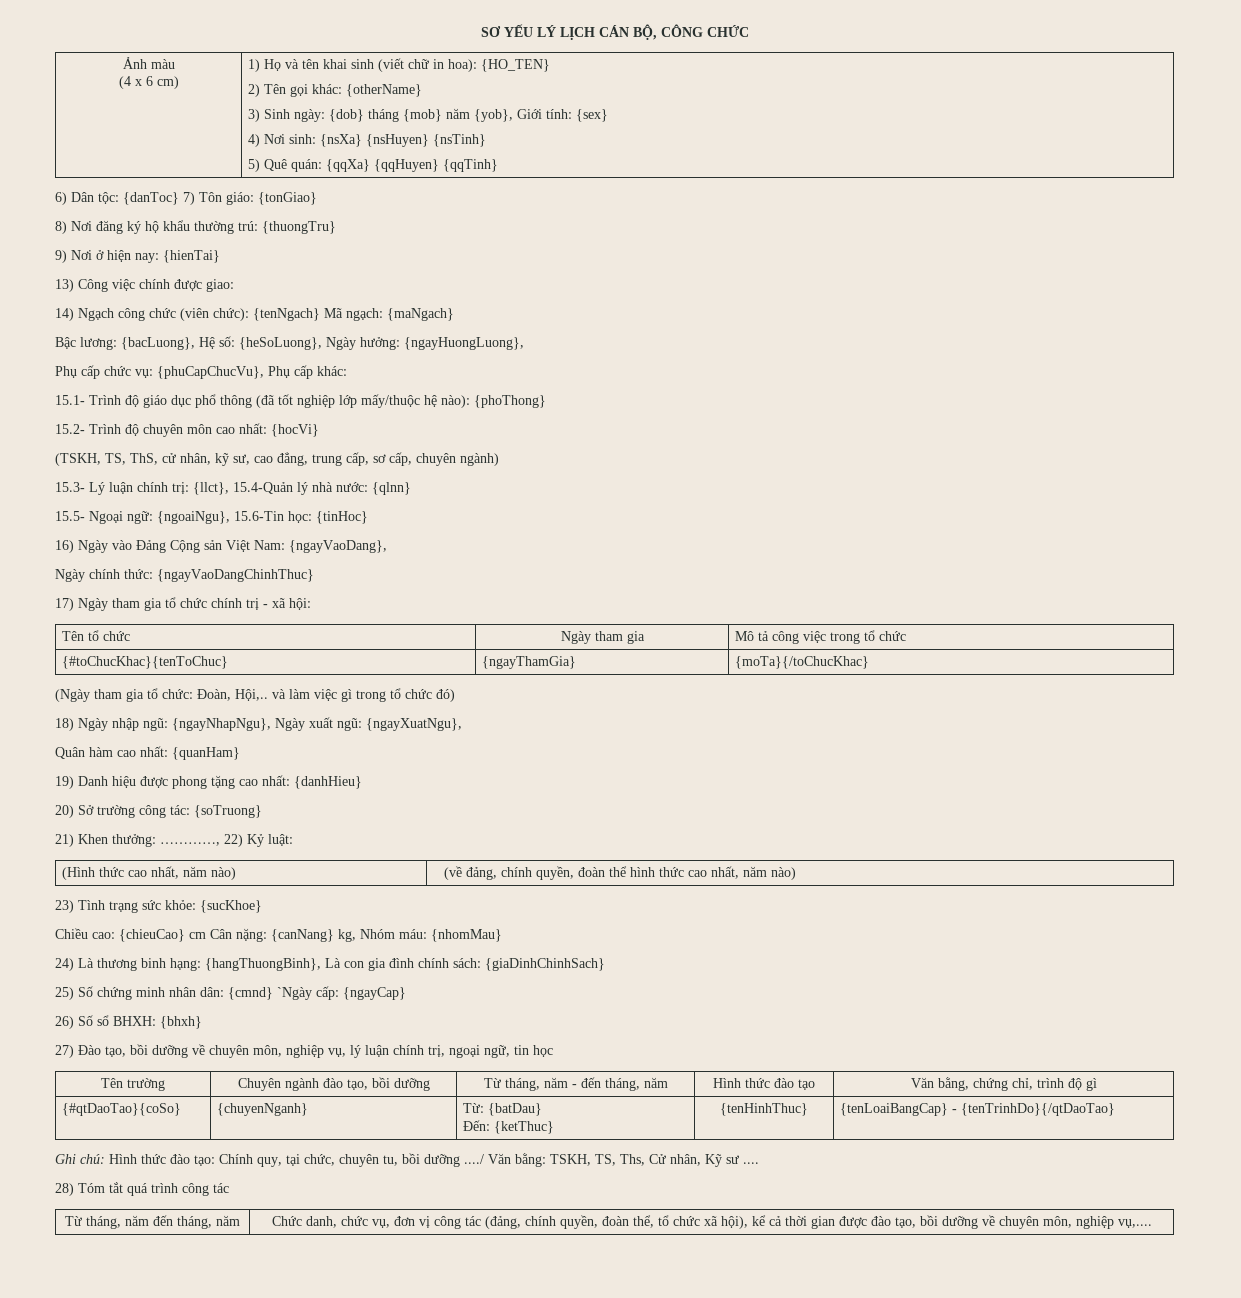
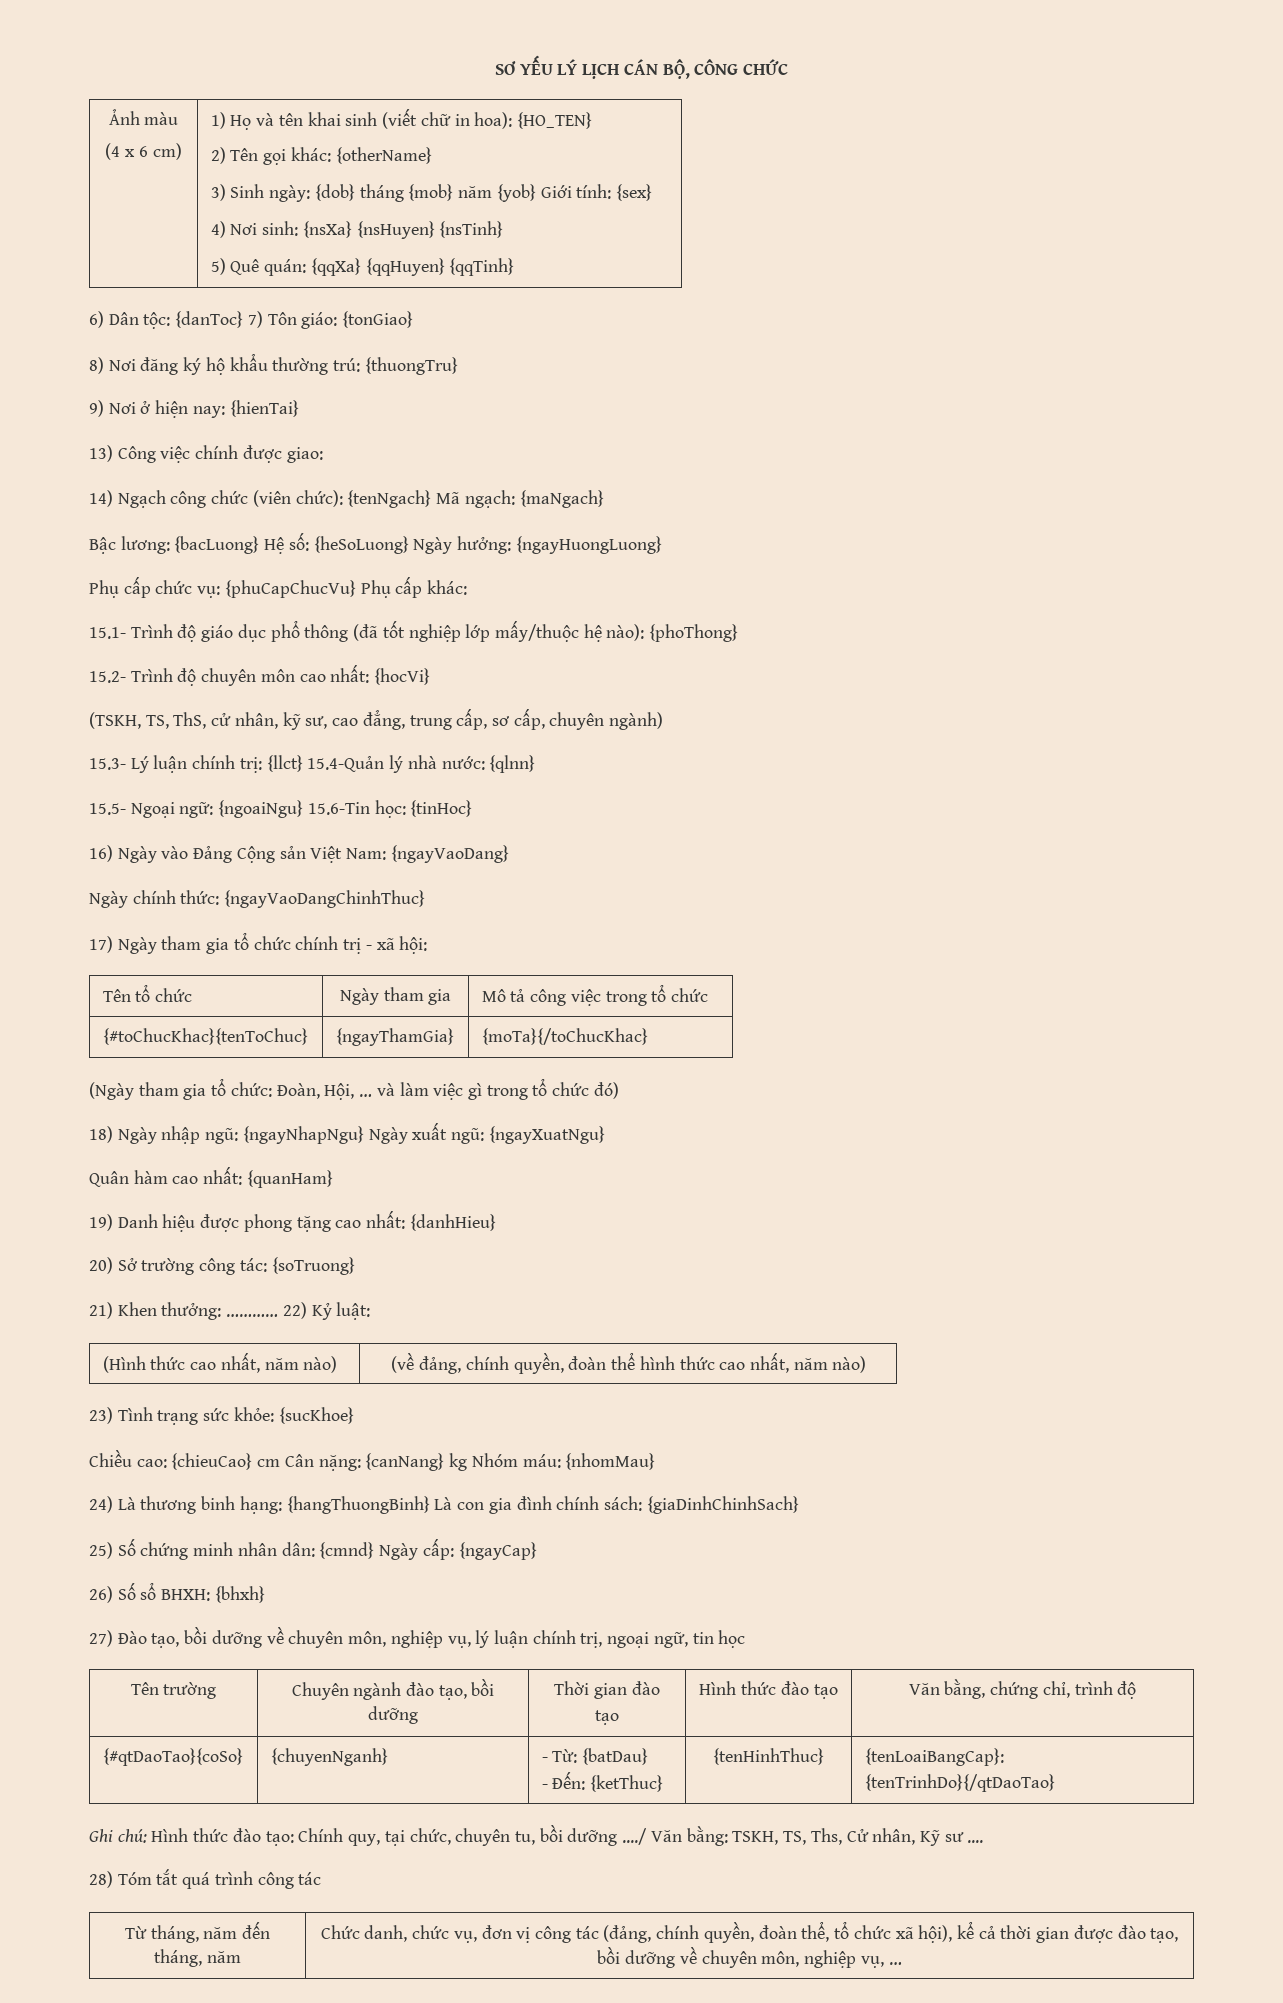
- 3) Sinh ngày: {dob} tháng {mob} năm {yob}, Giới tính: {sex}
+ 3) Sinh ngày: {dob} tháng {mob} năm {yob} Giới tính: {sex}
- Bậc lương: {bacLuong}, Hệ số: {heSoLuong}, Ngày hưởng: {ngayHuongLuong},
+ Bậc lương: {bacLuong} Hệ số: {heSoLuong} Ngày hưởng: {ngayHuongLuong}
- Phụ cấp chức vụ: {phuCapChucVu}, Phụ cấp khác:
+ Phụ cấp chức vụ: {phuCapChucVu} Phụ cấp khác:
- 15.3- Lý luận chính trị: {llct}, 15.4-Quản lý nhà nước: {qlnn}
+ 15.3- Lý luận chính trị: {llct} 15.4-Quản lý nhà nước: {qlnn}
- 15.5- Ngoại ngữ: {ngoaiNgu}, 15.6-Tin học: {tinHoc}
+ 15.5- Ngoại ngữ: {ngoaiNgu} 15.6-Tin học: {tinHoc}
- 16) Ngày vào Đảng Cộng sản Việt Nam: {ngayVaoDang},
+ 16) Ngày vào Đảng Cộng sản Việt Nam: {ngayVaoDang}
- (Ngày tham gia tổ chức: Đoàn, Hội,.. và làm việc gì trong tổ chức đó)
+ (Ngày tham gia tổ chức: Đoàn, Hội, … và làm việc gì trong tổ chức đó)
- 18) Ngày nhập ngũ: {ngayNhapNgu}, Ngày xuất ngũ: {ngayXuatNgu},
+ 18) Ngày nhập ngũ: {ngayNhapNgu} Ngày xuất ngũ: {ngayXuatNgu}
- 21) Khen thưởng: …………, 22) Kỷ luật:
+ 21) Khen thưởng: ………… 22) Kỷ luật:
- Chiều cao: {chieuCao} cm Cân nặng: {canNang} kg, Nhóm máu: {nhomMau}
+ Chiều cao: {chieuCao} cm Cân nặng: {canNang} kg Nhóm máu: {nhomMau}
- 24) Là thương binh hạng: {hangThuongBinh}, Là con gia đình chính sách: {giaDinhChinhSach}
+ 24) Là thương binh hạng: {hangThuongBinh} Là con gia đình chính sách: {giaDinhChinhSach}
- 25) Số chứng minh nhân dân: {cmnd} `Ngày cấp: {ngayCap}
+ 25) Số chứng minh nhân dân: {cmnd} Ngày cấp: {ngayCap}
- Tên trường | Chuyên ngành đào tạo, bồi dưỡng | Từ tháng, năm - đến tháng, năm | Hình thức đào tạo | Văn bằng, chứng chỉ, trình độ gì
+ Tên trường | Chuyên ngành đào tạo, bồi dưỡng | Thời gian đào tạo | Hình thức đào tạo | Văn bằng, chứng chỉ, trình độ
- {#qtDaoTao}{coSo} | {chuyenNganh} | Từ: {batDau}
- Đến: {ketThuc} | {tenHinhThuc} | {tenLoaiBangCap} - {tenTrinhDo}{/qtDaoTao}
+ {#qtDaoTao}{coSo} | {chuyenNganh} | - Từ: {batDau}
+ - Đến: {ketThuc} | {tenHinhThuc} | {tenLoaiBangCap}: {tenTrinhDo}{/qtDaoTao}
- Từ tháng, năm đến tháng, năm | Chức danh, chức vụ, đơn vị công tác (đảng, chính quyền, đoàn thể, tổ chức xã hội), kể cả thời gian được đào tạo, bồi dưỡng về chuyên môn, nghiệp vụ,....
+ Từ tháng, năm đến tháng, năm | Chức danh, chức vụ, đơn vị công tác (đảng, chính quyền, đoàn thể, tổ chức xã hội), kể cả thời gian được đào tạo, bồi dưỡng về chuyên môn, nghiệp vụ, …

